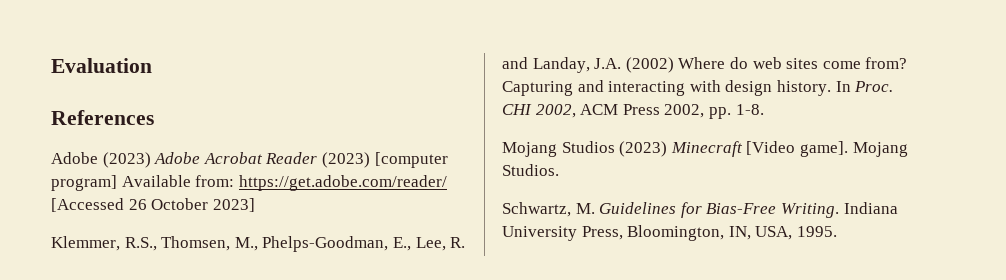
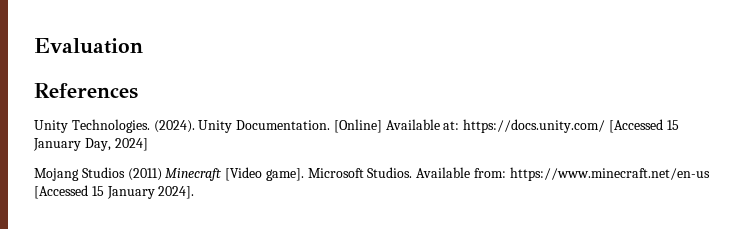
- Adobe (2023) Adobe Acrobat Reader (2023) [computer program] Available from: https://get.adobe.com/reader/ [Accessed 26 October 2023]
- Klemmer, R.S., Thomsen, M., Phelps-Goodman, E., Lee, R. and Landay, J.A. (2002) Where do web sites come from? Capturing and interacting with design history. In Proc. CHI 2002, ACM Press 2002, pp. 1-8.
+ Unity Technologies. (2024). Unity Documentation. [Online] Available at: https://docs.unity.com/ [Accessed 15 January Day, 2024]
- Mojang Studios (2023) Minecraft [Video game].
+ Mojang Studios (2011) Minecraft [Video game].
- Mojang Studios.
- Schwartz, M. Guidelines for Bias-Free Writing. Indiana University Press, Bloomington, IN, USA, 1995.
+ Microsoft Studios. Available from: https://www.minecraft.net/en-us [Accessed 15 January 2024].

